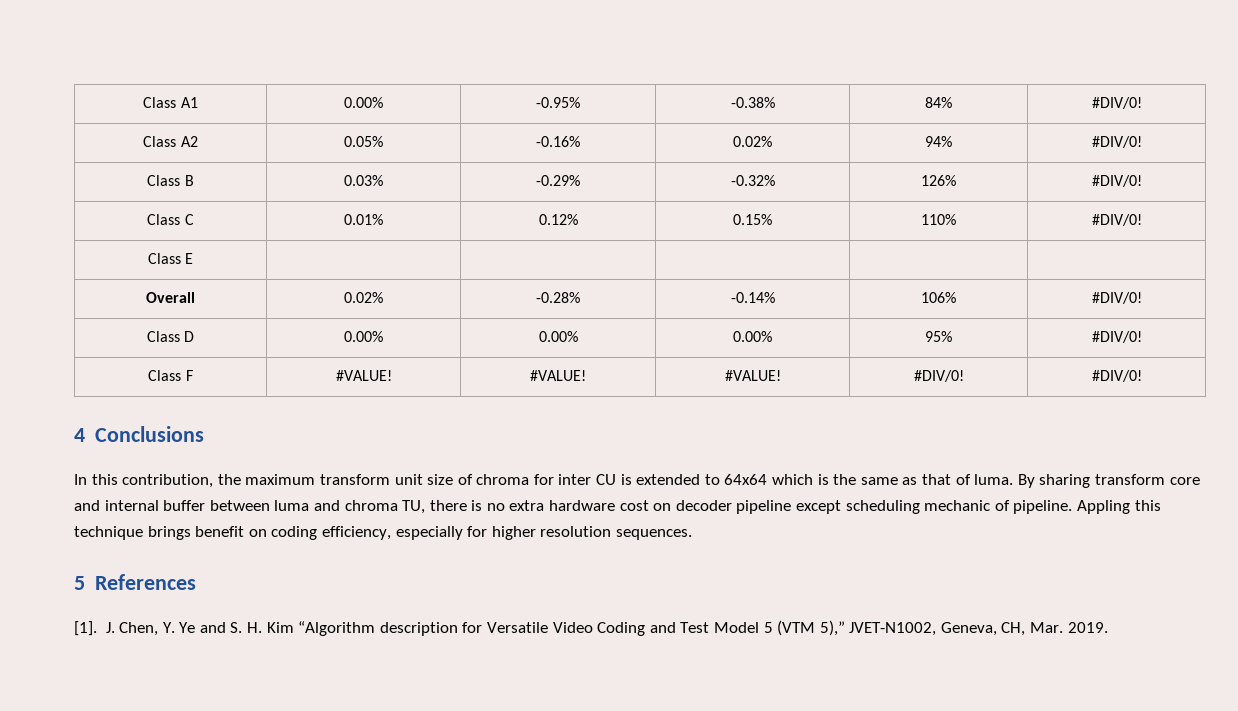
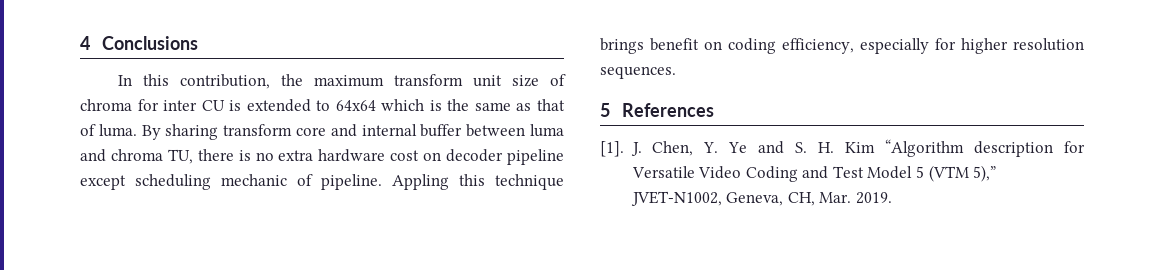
- Class A1 | 0.00% | -0.95% | -0.38% | 84% | #DIV/0!
- Class A2 | 0.05% | -0.16% | 0.02% | 94% | #DIV/0!
- Class B | 0.03% | -0.29% | -0.32% | 126% | #DIV/0!
- Class C | 0.01% | 0.12% | 0.15% | 110% | #DIV/0!
- Class E | | | | |
- Overall | 0.02% | -0.28% | -0.14% | 106% | #DIV/0!
- Class D | 0.00% | 0.00% | 0.00% | 95% | #DIV/0!
- Class F | #VALUE! | #VALUE! | #VALUE! | #DIV/0! | #DIV/0!

